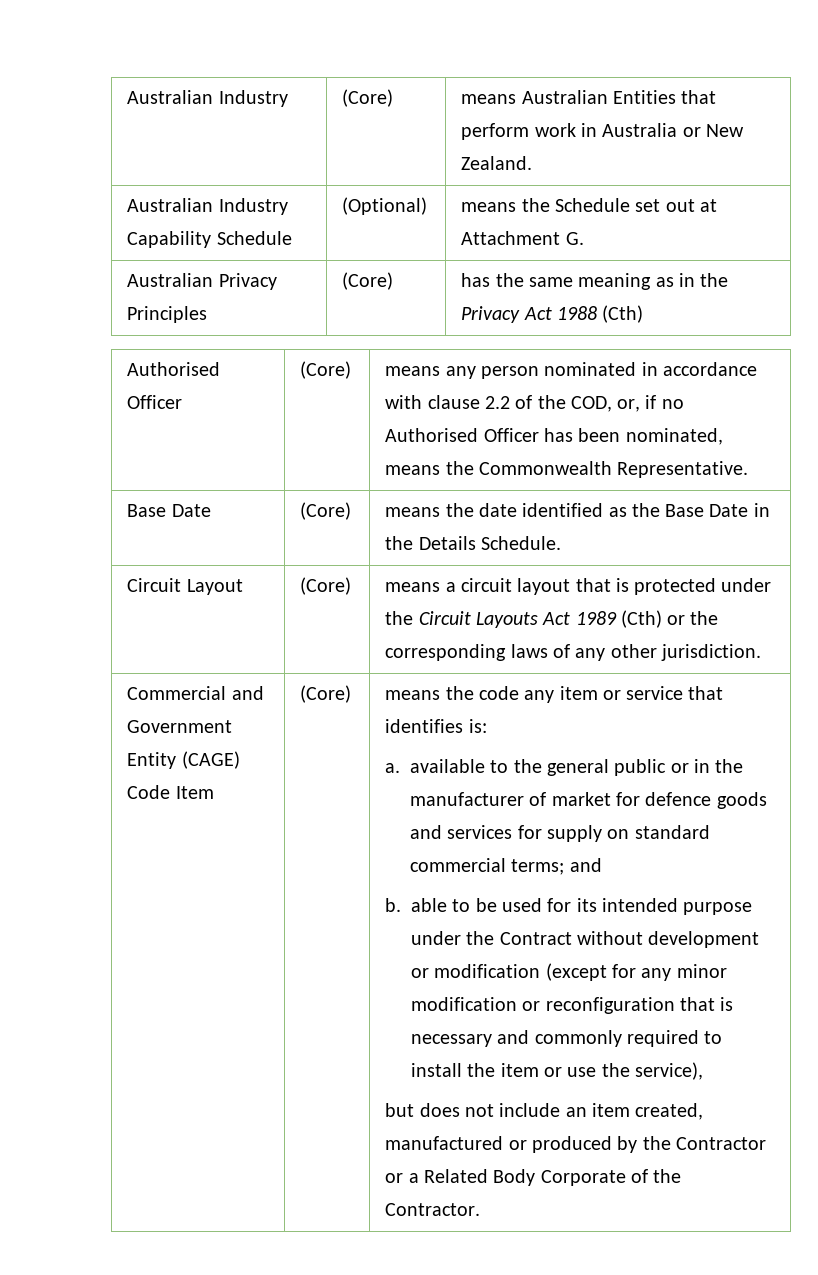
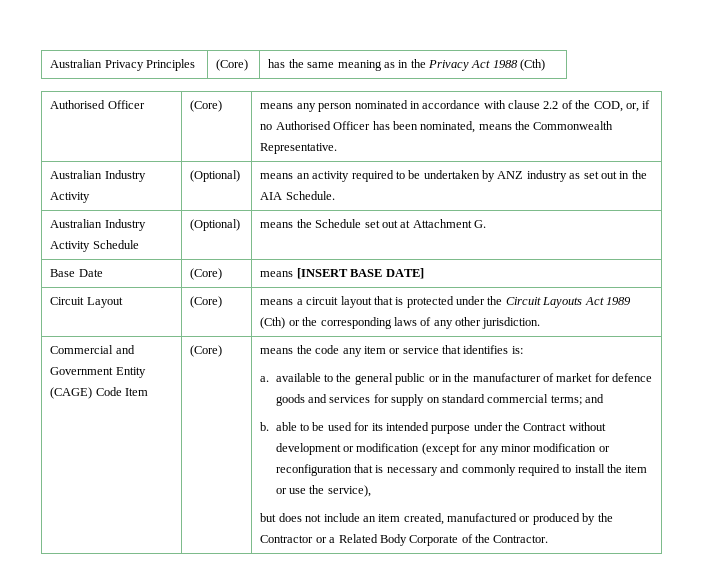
- Australian Industry | (Core) | means Australian Entities that perform work in Australia or New Zealand.
- Australian Industry Capability Schedule | (Optional) | means the Schedule set out at Attachment G.
- Base Date | (Core) | means the date identified as the Base Date in the Details Schedule.
+ Australian Industry Activity | (Optional) | means an activity required to be undertaken by ANZ industry as set out in the AIA Schedule.
+ Australian Industry Activity Schedule | (Optional) | means the Schedule set out at Attachment G.
+ Base Date | (Core) | means [INSERT BASE DATE]

